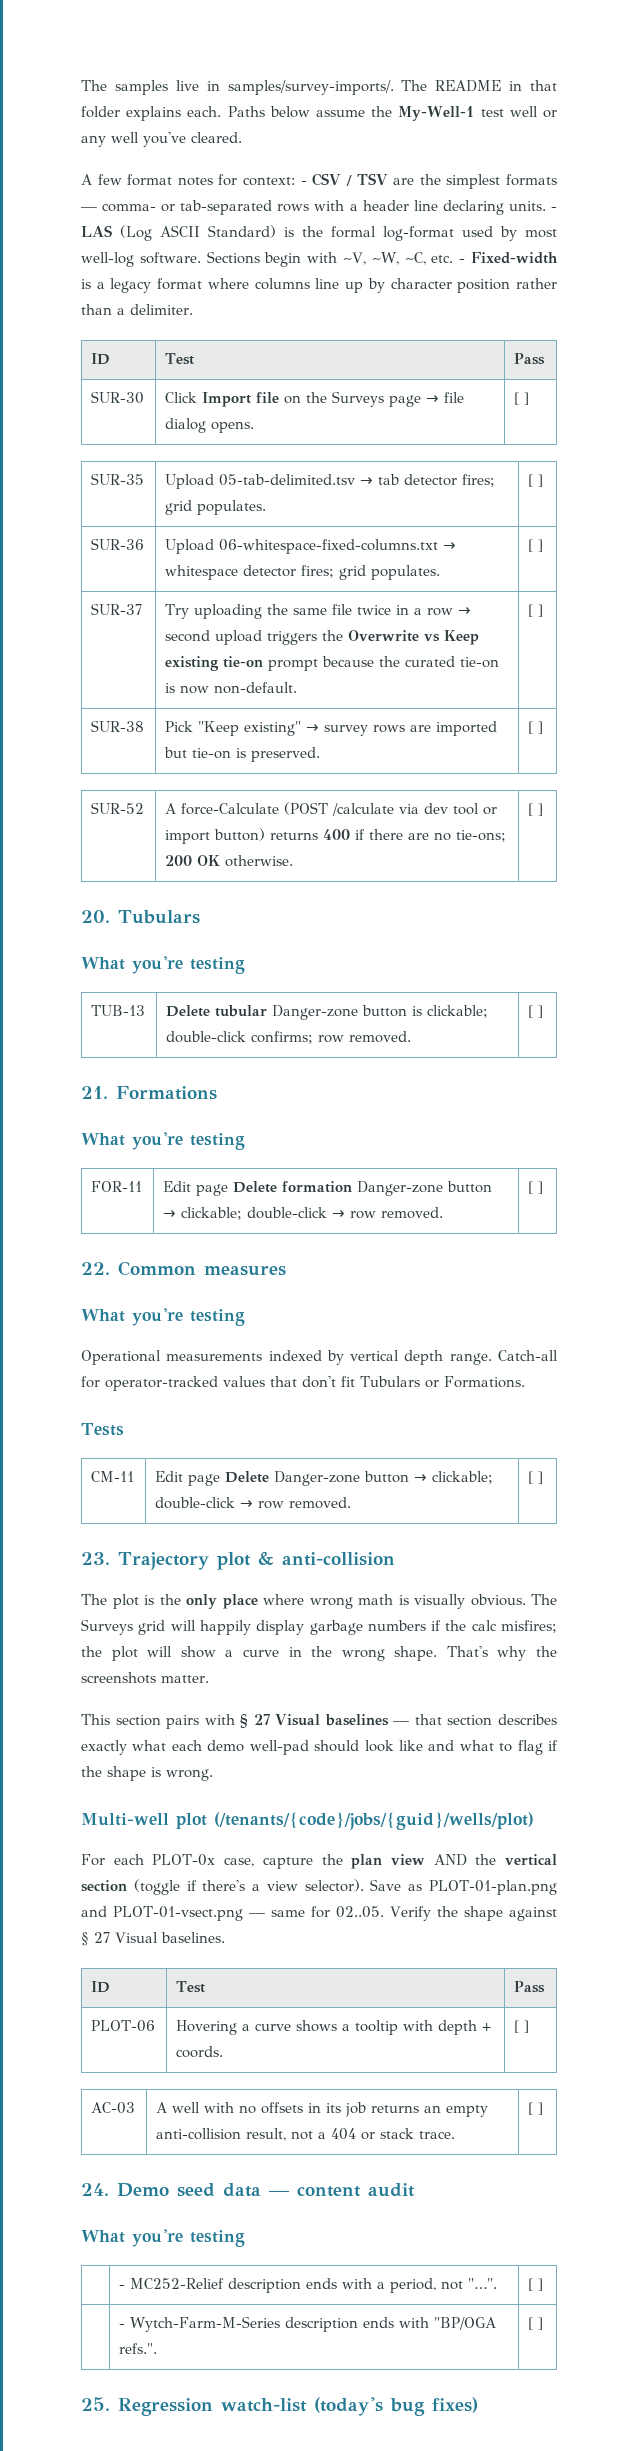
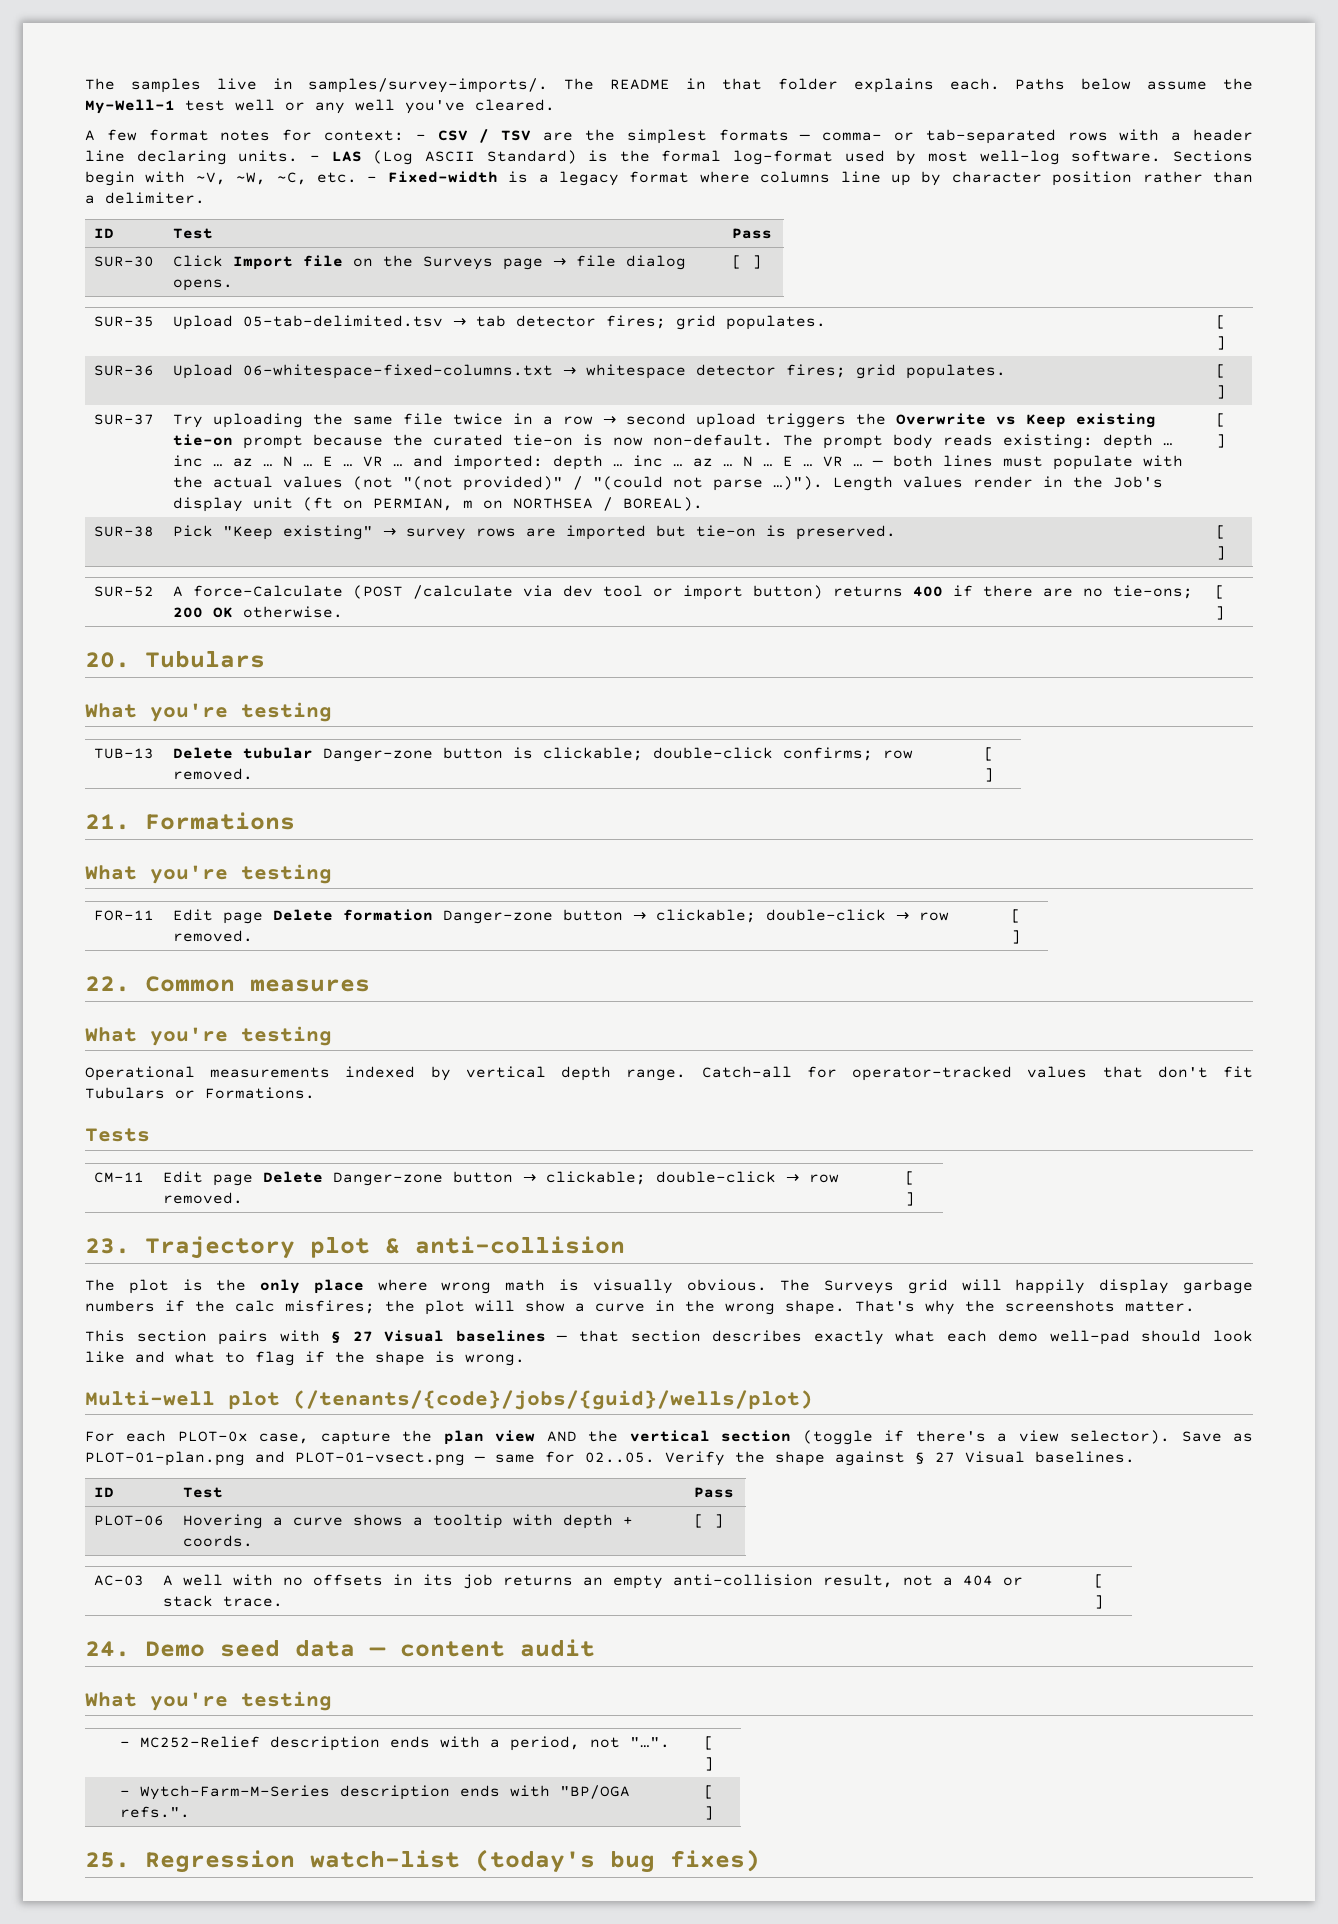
+ The prompt body reads existing: depth … inc … az … N … E … VR … and imported: depth … inc … az … N … E … VR … — both lines must populate with the actual values (not "(not provided)" / "(could not parse …)"). Length values render in the Job's display unit (ft on PERMIAN, m on NORTHSEA / BOREAL).

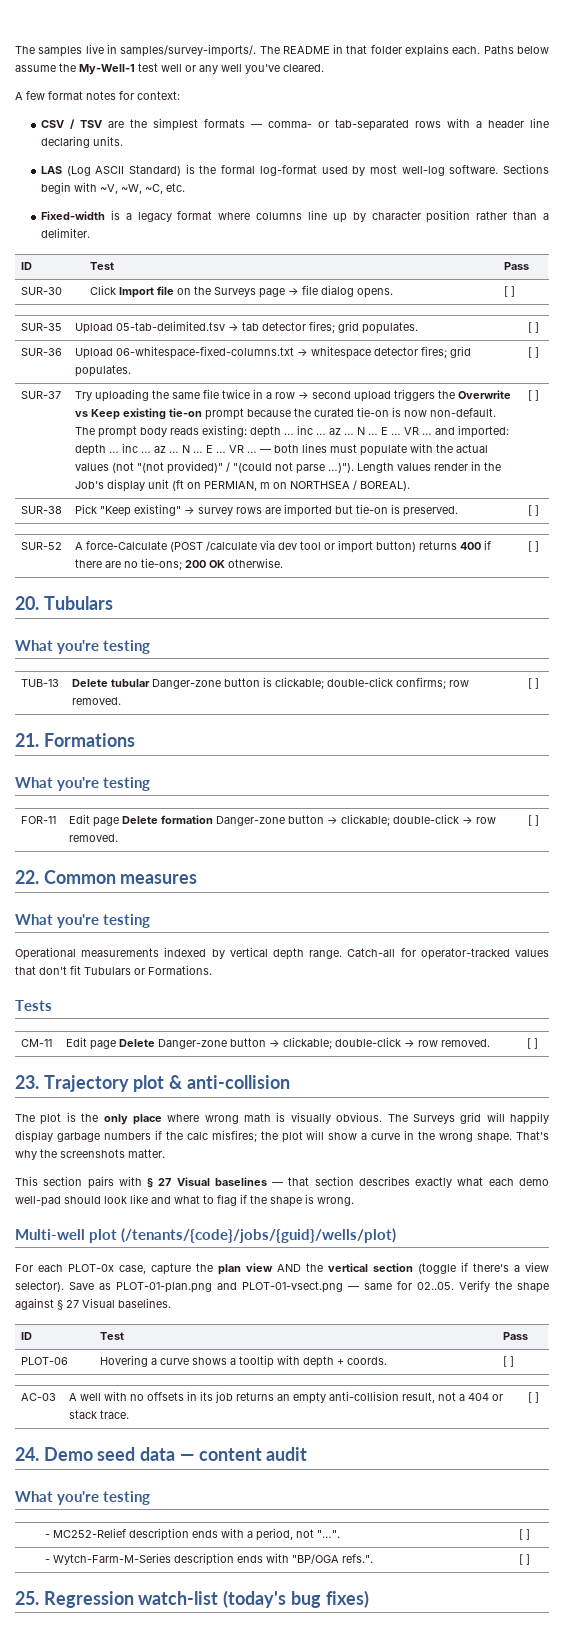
- A few format notes for context: - CSV / TSV are the simplest formats — comma- or tab-separated rows with a header line declaring units. - LAS (Log ASCII Standard) is the formal log-format used by most well-log software.
+ A few format notes for context:
+ CSV / TSV are the simplest formats — comma- or tab-separated rows with a header line declaring units.
+ LAS (Log ASCII Standard) is the formal log-format used by most well-log software.
- Sections begin with ~V, ~W, ~C, etc. - Fixed-width is a legacy format where columns line up by character position rather than a delimiter.
+ Sections begin with ~V, ~W, ~C, etc.
+ Fixed-width is a legacy format where columns line up by character position rather than a delimiter.

